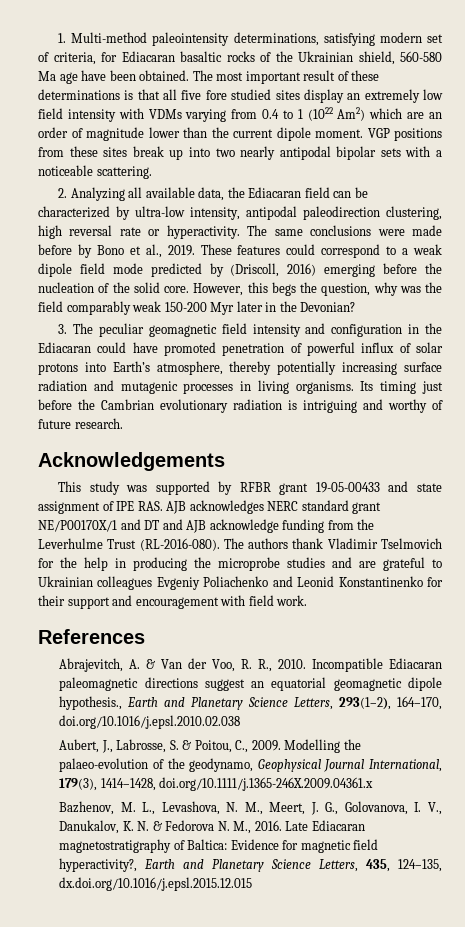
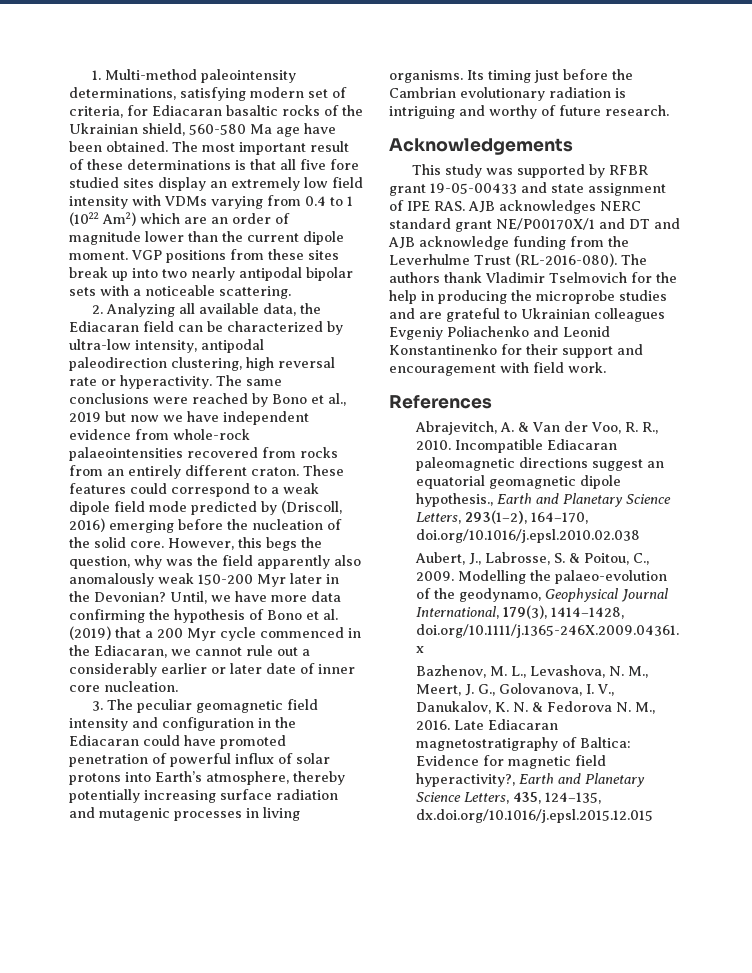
- The same conclusions were made before by Bono et al., 2019.
+ The same conclusions were reached by Bono et al., 2019 but now we have independent evidence from whole-rock palaeointensities recovered from rocks from an entirely different craton.
- However, this begs the question, why was the field comparably weak 150-200 Myr later in the Devonian?
+ However, this begs the question, why was the field apparently also anomalously weak 150-200 Myr later in the Devonian? Until, we have more data confirming the hypothesis of Bono et al. (2019) that a 200 Myr cycle commenced in the Ediacaran, we cannot rule out a considerably earlier or later date of inner core nucleation.

